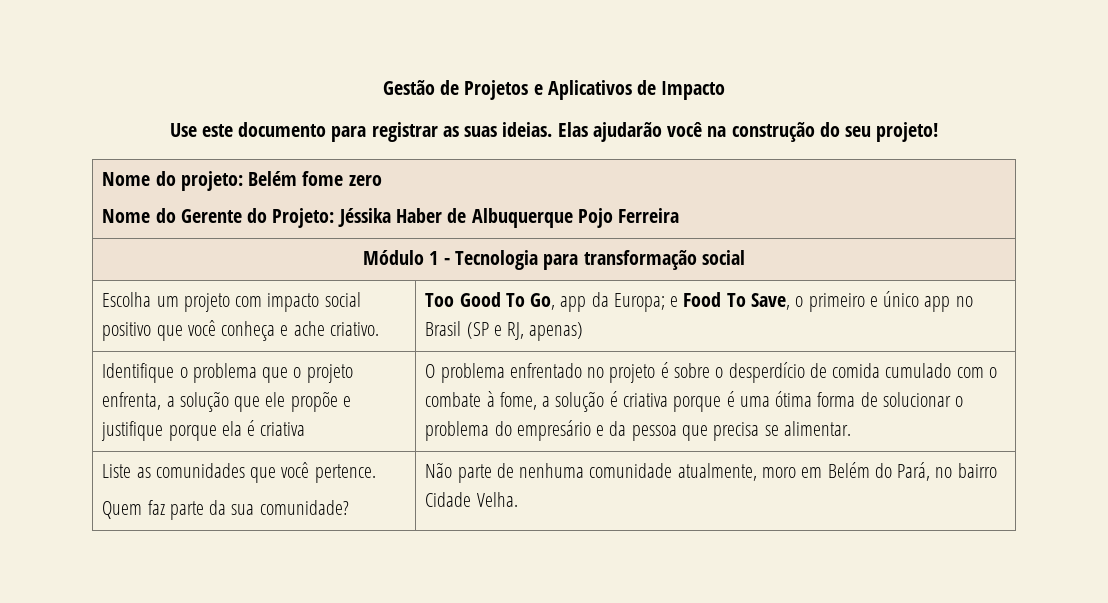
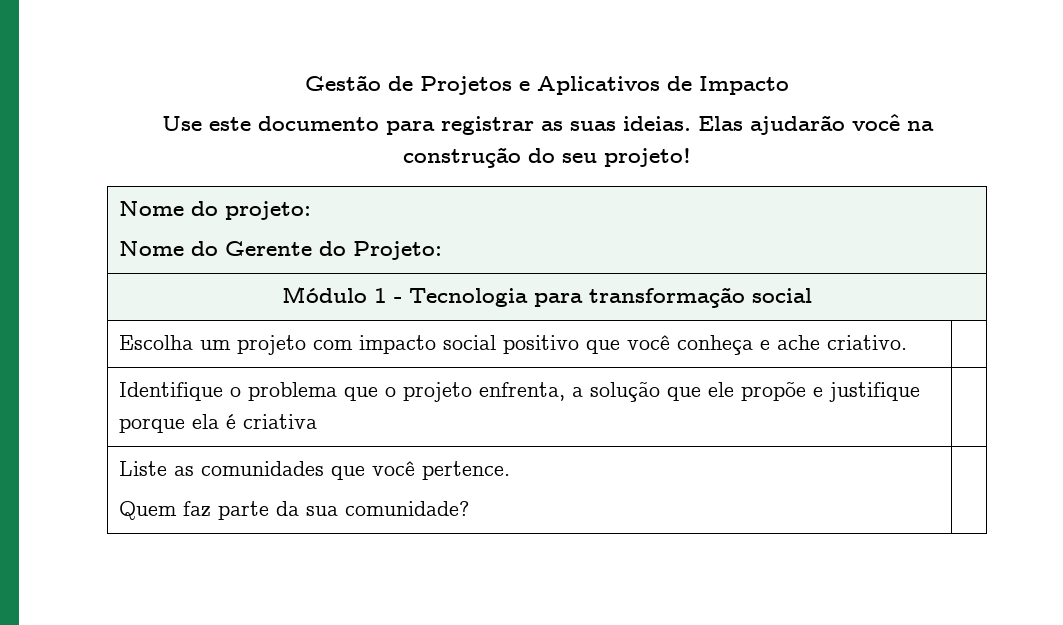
- Nome do projeto: Belém fome zero
- Nome do Gerente do Projeto: Jéssika Haber de Albuquerque Pojo Ferreira
+ Nome do projeto:
+ Nome do Gerente do Projeto:
- Escolha um projeto com impacto social positivo que você conheça e ache criativo. | Too Good To Go, app da Europa; e Food To Save, o primeiro e único app no Brasil (SP e RJ, apenas)
+ Escolha um projeto com impacto social positivo que você conheça e ache criativo. |
- O problema enfrentado no projeto é sobre o desperdício de comida cumulado com o combate à fome, a solução é criativa porque é uma ótima forma de solucionar o problema do empresário e da pessoa que precisa se alimentar.
  Liste as comunidades que você pertence.
- Quem faz parte da sua comunidade? | Não parte de nenhuma comunidade atualmente, moro em Belém do Pará, no bairro Cidade Velha.
+ Quem faz parte da sua comunidade? |

